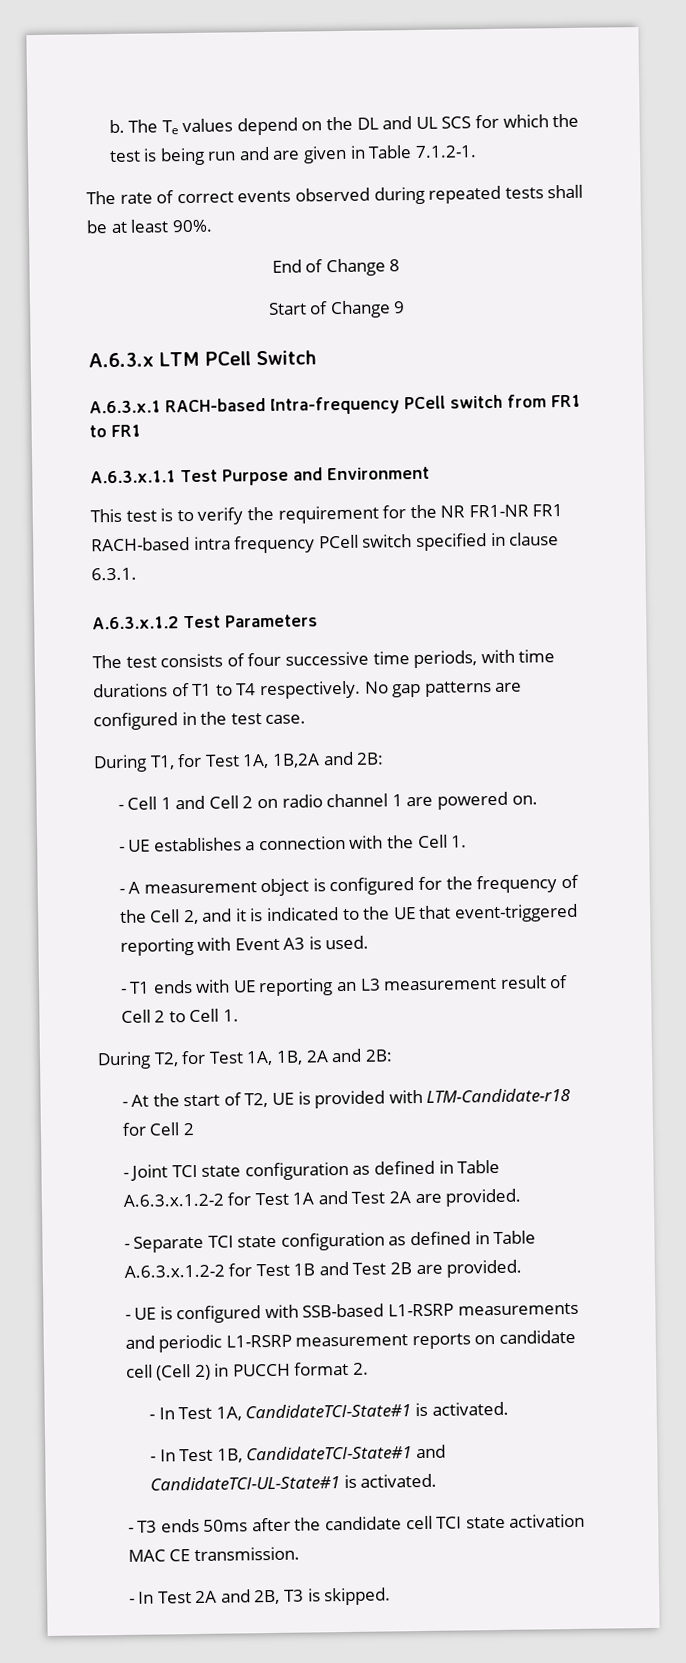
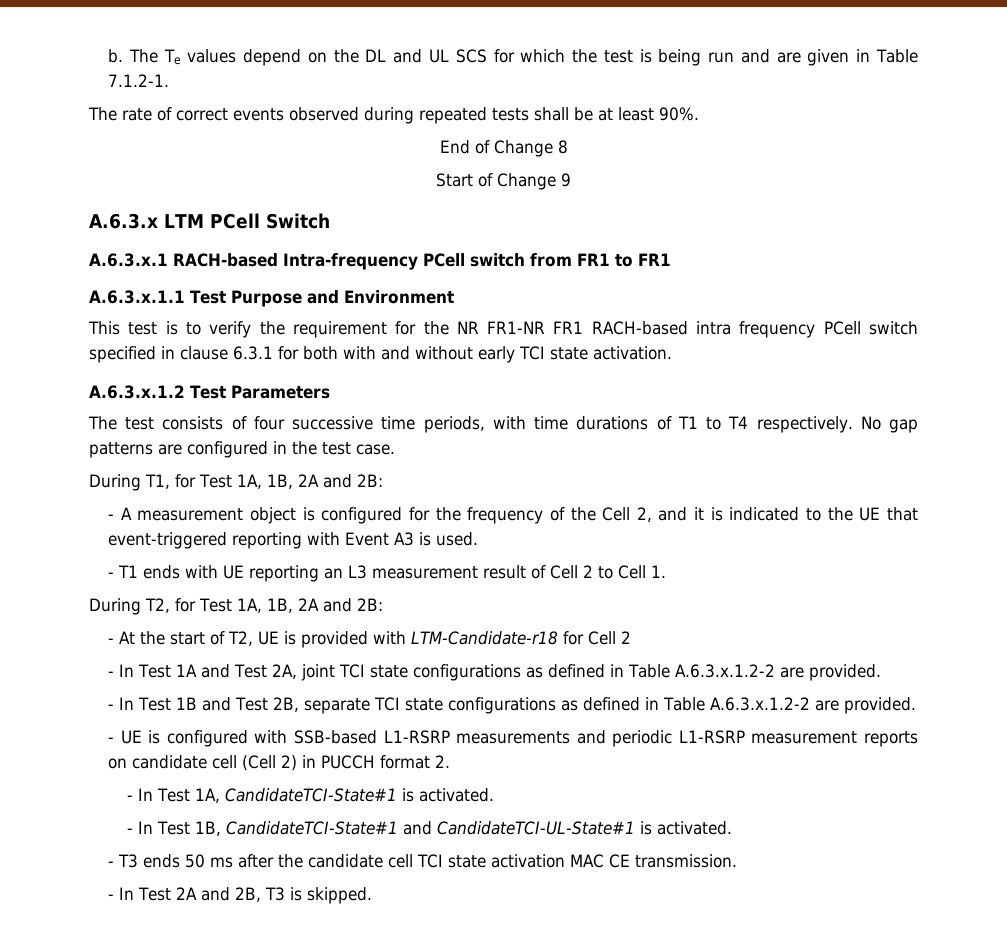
- This test is to verify the requirement for the NR FR1-NR FR1 RACH-based intra frequency PCell switch specified in clause 6.3.1.
+ This test is to verify the requirement for the NR FR1-NR FR1 RACH-based intra frequency PCell switch specified in clause 6.3.1 for both with and without early TCI state activation.
- During T1, for Test 1A, 1B,2A and 2B:
- - Cell 1 and Cell 2 on radio channel 1 are powered on.
- - UE establishes a connection with the Cell 1.
+ During T1, for Test 1A, 1B, 2A and 2B:
- - Joint TCI state configuration as defined in Table A.6.3.x.1.2-2 for Test 1A and Test 2A are provided.
- - Separate TCI state configuration as defined in Table A.6.3.x.1.2-2 for Test 1B and Test 2B are provided.
+ - In Test 1A and Test 2A, joint TCI state configurations as defined in Table A.6.3.x.1.2-2 are provided.
+ - In Test 1B and Test 2B, separate TCI state configurations as defined in Table A.6.3.x.1.2-2 are provided.
- - T3 ends 50ms after the candidate cell TCI state activation MAC CE transmission.
+ - T3 ends 50 ms after the candidate cell TCI state activation MAC CE transmission.

